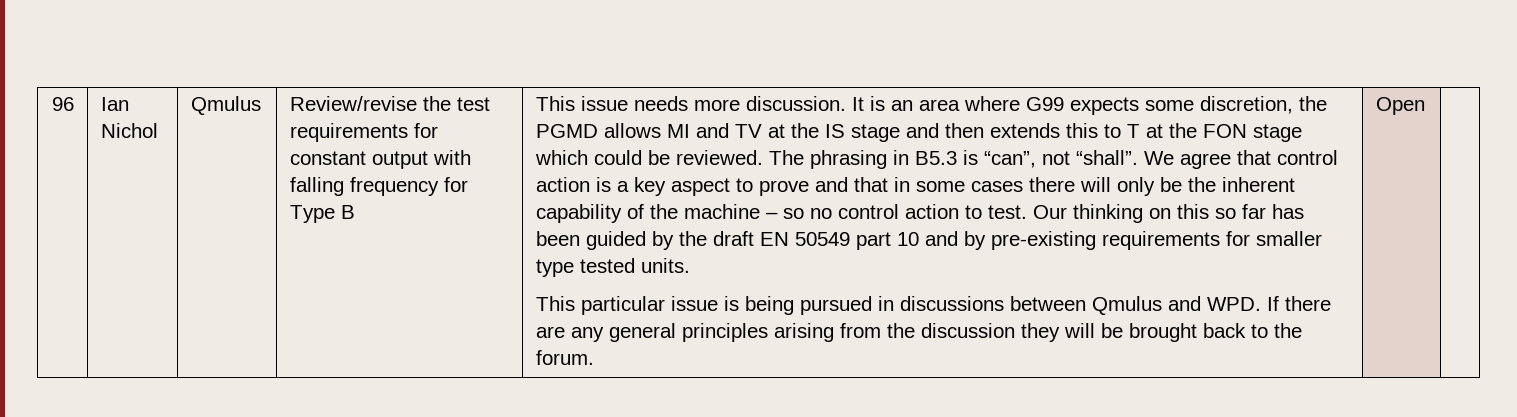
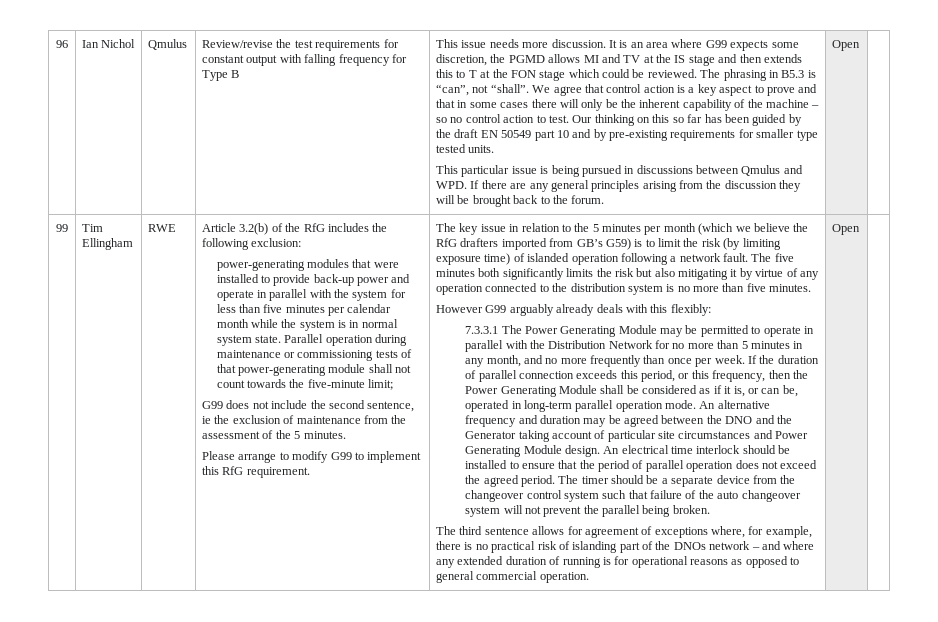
+ 99 | Tim Ellingham | RWE | Article 3.2(b) of the RfG includes the following exclusion:
+ power-generating modules that were installed to provide back-up power and operate in parallel with the system for less than five minutes per calendar month while the system is in normal system state. Parallel operation during maintenance or commissioning tests of that power-generating module shall not count towards the five-minute limit;
+ G99 does not include the second sentence, ie the exclusion of maintenance from the assessment of the 5 minutes.
+ Please arrange to modify G99 to implement this RfG requirement. | The key issue in relation to the 5 minutes per month (which we believe the RfG drafters imported from GB’s G59) is to limit the risk (by limiting exposure time) of islanded operation following a network fault. The five minutes both significantly limits the risk but also mitigating it by virtue of any operation connected to the distribution system is no more than five minutes.
+ However G99 arguably already deals with this flexibly:
+ 7.3.3.1 The Power Generating Module may be permitted to operate in parallel with the Distribution Network for no more than 5 minutes in any month, and no more frequently than once per week. If the duration of parallel connection exceeds this period, or this frequency, then the Power Generating Module shall be considered as if it is, or can be, operated in long-term parallel operation mode. An alternative frequency and duration may be agreed between the DNO and the Generator taking account of particular site circumstances and Power Generating Module design. An electrical time interlock should be installed to ensure that the period of parallel operation does not exceed the agreed period. The timer should be a separate device from the changeover control system such that failure of the auto changeover system will not prevent the parallel being broken.
+ The third sentence allows for agreement of exceptions where, for example, there is no practical risk of islanding part of the DNOs network – and where any extended duration of running is for operational reasons as opposed to general commercial operation. | Open

